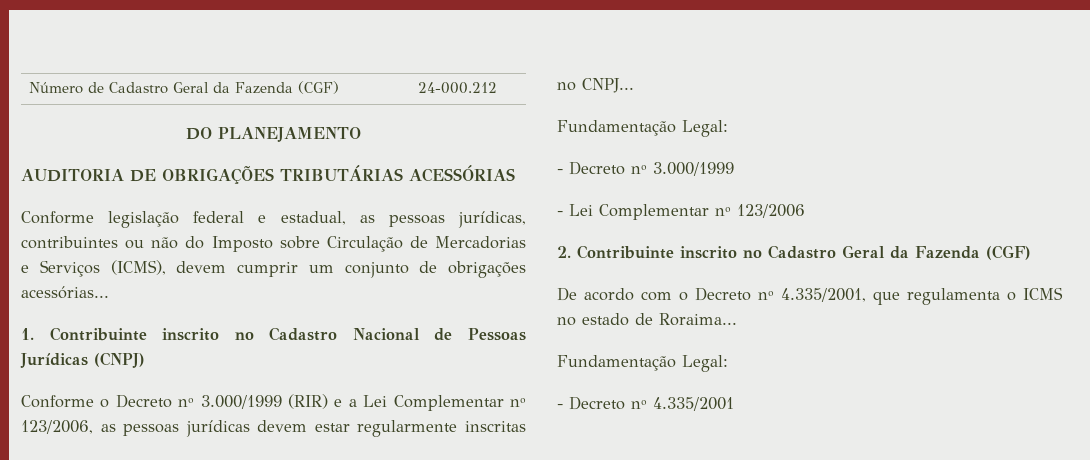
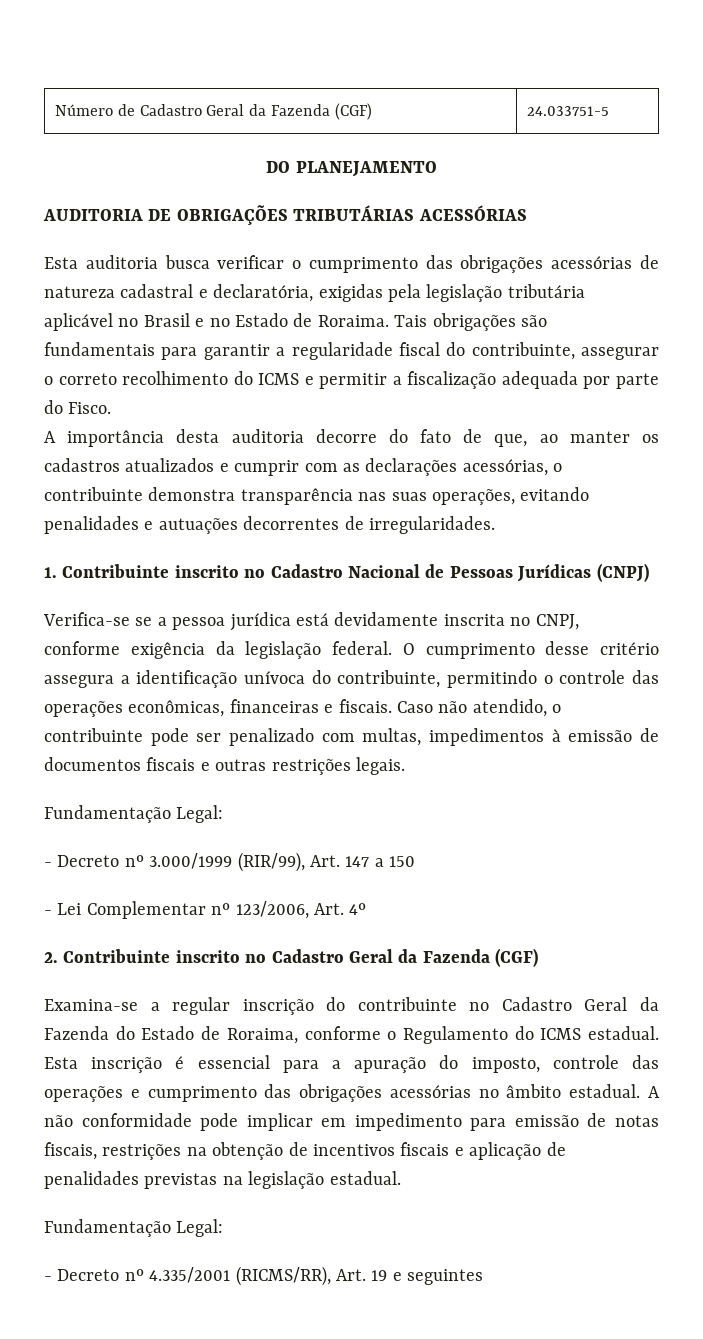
- Número de Cadastro Geral da Fazenda (CGF) | 24-000.212
+ Número de Cadastro Geral da Fazenda (CGF) | 24.033751-5
- Conforme legislação federal e estadual, as pessoas jurídicas, contribuintes ou não do Imposto sobre Circulação de Mercadorias e Serviços (ICMS), devem cumprir um conjunto de obrigações acessórias...
+ Esta auditoria busca verificar o cumprimento das obrigações acessórias de natureza cadastral e declaratória, exigidas pela legislação tributária aplicável no Brasil e no Estado de Roraima. Tais obrigações são fundamentais para garantir a regularidade fiscal do contribuinte, assegurar o correto recolhimento do ICMS e permitir a fiscalização adequada por parte do Fisco.
+ A importância desta auditoria decorre do fato de que, ao manter os cadastros atualizados e cumprir com as declarações acessórias, o contribuinte demonstra transparência nas suas operações, evitando penalidades e autuações decorrentes de irregularidades.
- Conforme o Decreto nº 3.000/1999 (RIR) e a Lei Complementar nº 123/2006, as pessoas jurídicas devem estar regularmente inscritas no CNPJ...
+ Verifica-se se a pessoa jurídica está devidamente inscrita no CNPJ, conforme exigência da legislação federal. O cumprimento desse critério assegura a identificação unívoca do contribuinte, permitindo o controle das operações econômicas, financeiras e fiscais. Caso não atendido, o contribuinte pode ser penalizado com multas, impedimentos à emissão de documentos fiscais e outras restrições legais.
- - Decreto nº 3.000/1999
+ - Decreto nº 3.000/1999 (RIR/99), Art. 147 a 150
- - Lei Complementar nº 123/2006
+ - Lei Complementar nº 123/2006, Art. 4º
- De acordo com o Decreto nº 4.335/2001, que regulamenta o ICMS no estado de Roraima...
+ Examina-se a regular inscrição do contribuinte no Cadastro Geral da Fazenda do Estado de Roraima, conforme o Regulamento do ICMS estadual. Esta inscrição é essencial para a apuração do imposto, controle das operações e cumprimento das obrigações acessórias no âmbito estadual. A não conformidade pode implicar em impedimento para emissão de notas fiscais, restrições na obtenção de incentivos fiscais e aplicação de penalidades previstas na legislação estadual.
- - Decreto nº 4.335/2001
+ - Decreto nº 4.335/2001 (RICMS/RR), Art. 19 e seguintes

